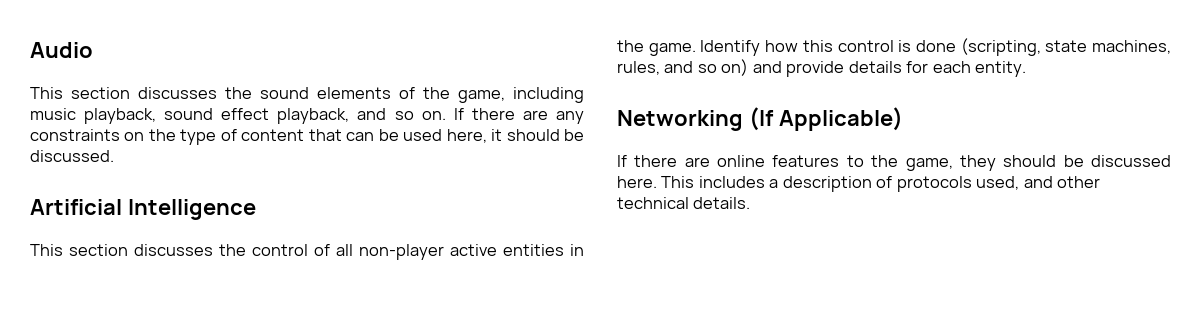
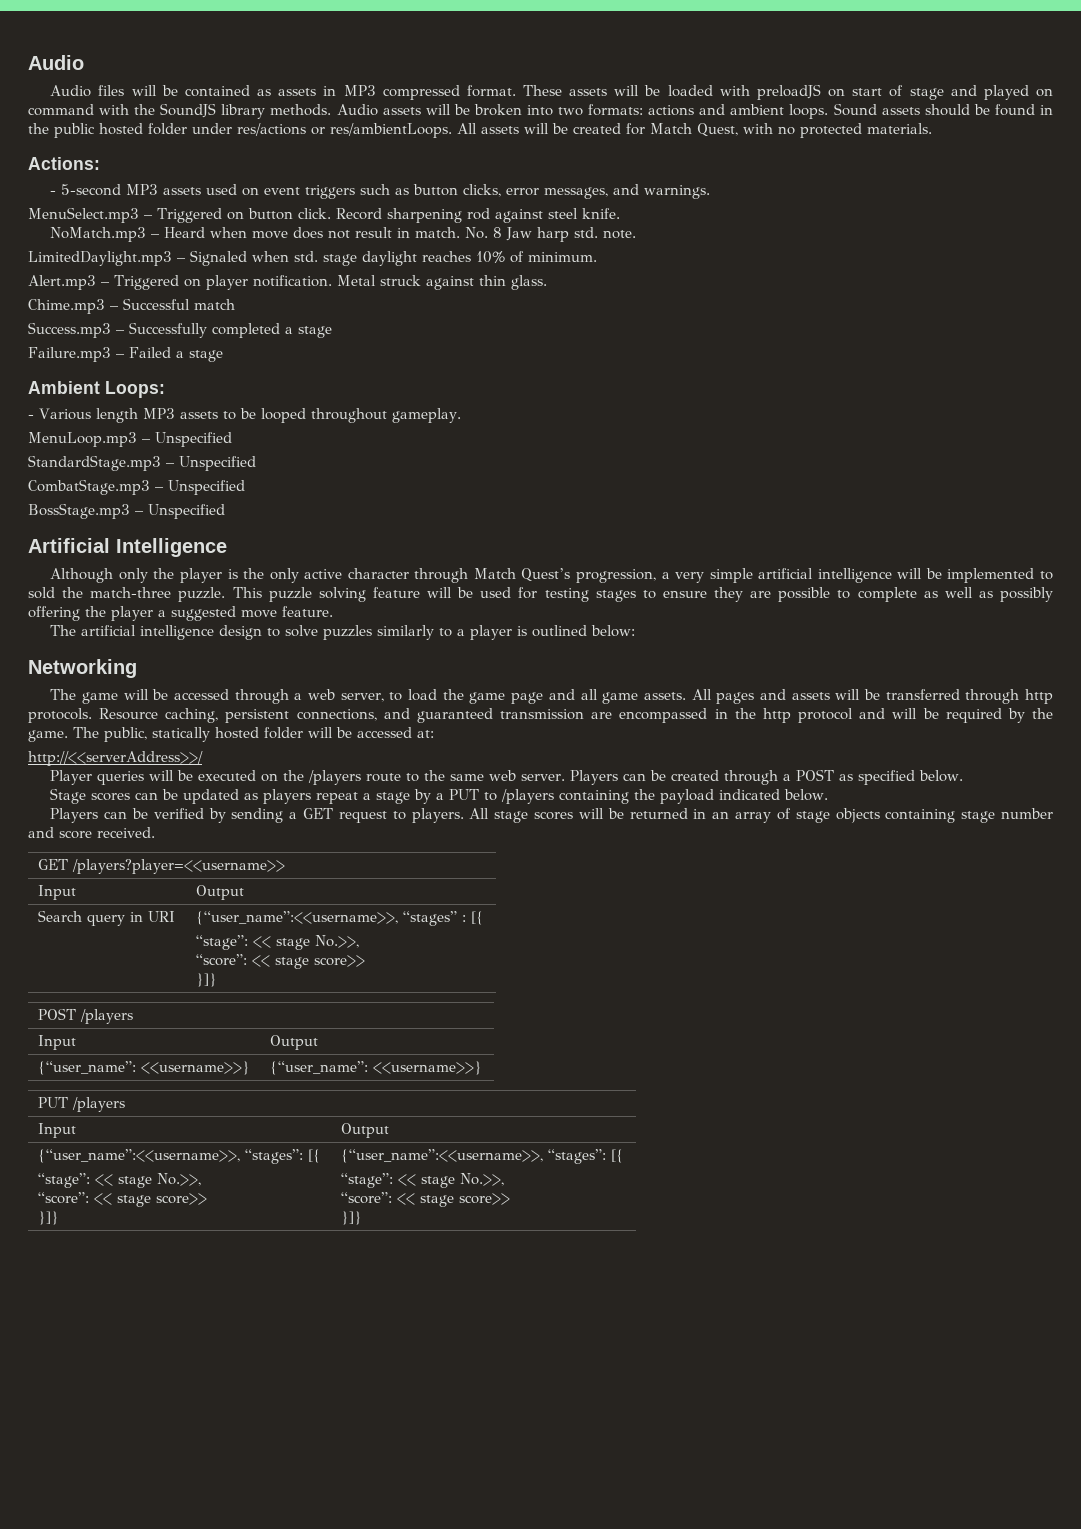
- This section discusses the sound elements of the game, including music playback, sound effect playback, and so on. If there are any constraints on the type of content that can be used here, it should be discussed.
+ Audio files will be contained as assets in MP3 compressed format. These assets will be loaded with preloadJS on start of stage and played on command with the SoundJS library methods. Audio assets will be broken into two formats: actions and ambient loops. Sound assets should be found in the public hosted folder under res/actions or res/ambientLoops. All assets will be created for Match Quest, with no protected materials.
+ Actions:
+ - 5-second MP3 assets used on event triggers such as button clicks, error messages, and warnings.
+ MenuSelect.mp3 – Triggered on button click. Record sharpening rod against steel knife.
+ NoMatch.mp3 – Heard when move does not result in match. No. 8 Jaw harp std. note.
+ LimitedDaylight.mp3 – Signaled when std. stage daylight reaches 10% of minimum.
+ Alert.mp3 – Triggered on player notification. Metal struck against thin glass.
+ Chime.mp3 – Successful match
+ Success.mp3 – Successfully completed a stage
+ Failure.mp3 – Failed a stage
+ Ambient Loops:
+ - Various length MP3 assets to be looped throughout gameplay.
+ MenuLoop.mp3 – Unspecified
+ StandardStage.mp3 – Unspecified
+ CombatStage.mp3 – Unspecified
+ BossStage.mp3 – Unspecified
  Artificial Intelligence
- This section discusses the control of all non-player active entities in the game. Identify how this control is done (scripting, state machines, rules, and so on) and provide details for each entity.
- Networking (If Applicable)
- If there are online features to the game, they should be discussed here. This includes a description of protocols used, and other technical details.
+ Although only the player is the only active character through Match Quest’s progression, a very simple artificial intelligence will be implemented to sold the match-three puzzle. This puzzle solving feature will be used for testing stages to ensure they are possible to complete as well as possibly offering the player a suggested move feature.
+ The artificial intelligence design to solve puzzles similarly to a player is outlined below:
+ Networking
+ The game will be accessed through a web server, to load the game page and all game assets. All pages and assets will be transferred through http protocols. Resource caching, persistent connections, and guaranteed transmission are encompassed in the http protocol and will be required by the game. The public, statically hosted folder will be accessed at:
+ http://<<serverAddress>>/
+ Player queries will be executed on the /players route to the same web server. Players can be created through a POST as specified below.
+ Stage scores can be updated as players repeat a stage by a PUT to /players containing the payload indicated below.
+ Players can be verified by sending a GET request to players. All stage scores will be returned in an array of stage objects containing stage number and score received.
+ GET /players?player=<<username>>
+ Input | Output
+ Search query in URI | {“user_name”:<<username>>, “stages” : [{
+ “stage”: << stage No.>>,
+ “score”: << stage score>>
+ }]}
+ POST /players
+ Input | Output
+ {“user_name”: <<username>>} | {“user_name”: <<username>>}
+ PUT /players
+ Input | Output
+ {“user_name”:<<username>>, “stages”: [{
+ “stage”: << stage No.>>,
+ “score”: << stage score>>
+ }]} | {“user_name”:<<username>>, “stages”: [{
+ “stage”: << stage No.>>,
+ “score”: << stage score>>
+ }]}

